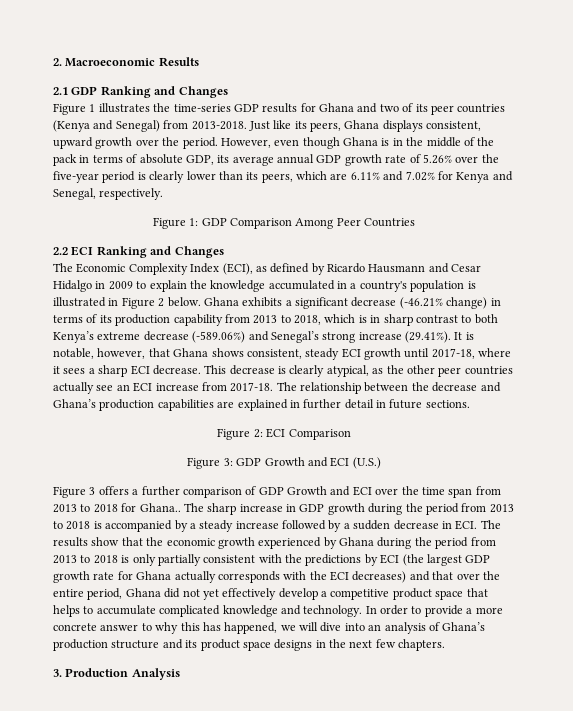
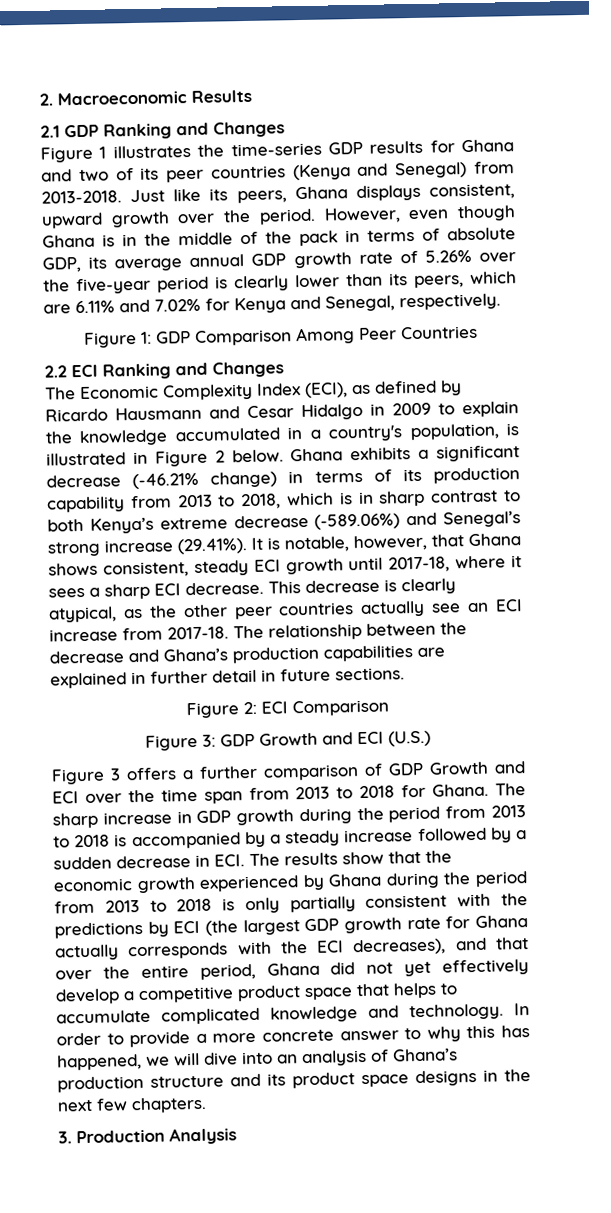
- The Economic Complexity Index (ECI), as defined by Ricardo Hausmann and Cesar Hidalgo in 2009 to explain the knowledge accumulated in a country's population is illustrated in Figure 2 below.
+ The Economic Complexity Index (ECI), as defined by Ricardo Hausmann and Cesar Hidalgo in 2009 to explain the knowledge accumulated in a country's population, is illustrated in Figure 2 below.
- Figure 3 offers a further comparison of GDP Growth and ECI over the time span from 2013 to 2018 for Ghana..
+ Figure 3 offers a further comparison of GDP Growth and ECI over the time span from 2013 to 2018 for Ghana.
- The sharp increase in GDP growth during the period from 2013 to 2018 is accompanied by a steady increase followed by a sudden decrease in ECI. The results show that the economic growth experienced by Ghana during the period from 2013 to 2018 is only partially consistent with the predictions by ECI (the largest GDP growth rate for Ghana actually corresponds with the ECI decreases) and that over the entire period, Ghana did not yet effectively develop a competitive product space that helps to accumulate complicated knowledge and technology.
+ The sharp increase in GDP growth during the period from 2013 to 2018 is accompanied by a steady increase followed by a sudden decrease in ECI. The results show that the economic growth experienced by Ghana during the period from 2013 to 2018 is only partially consistent with the predictions by ECI (the largest GDP growth rate for Ghana actually corresponds with the ECI decreases), and that over the entire period, Ghana did not yet effectively develop a competitive product space that helps to accumulate complicated knowledge and technology.

